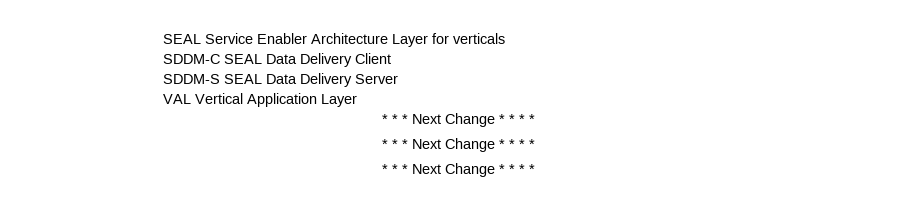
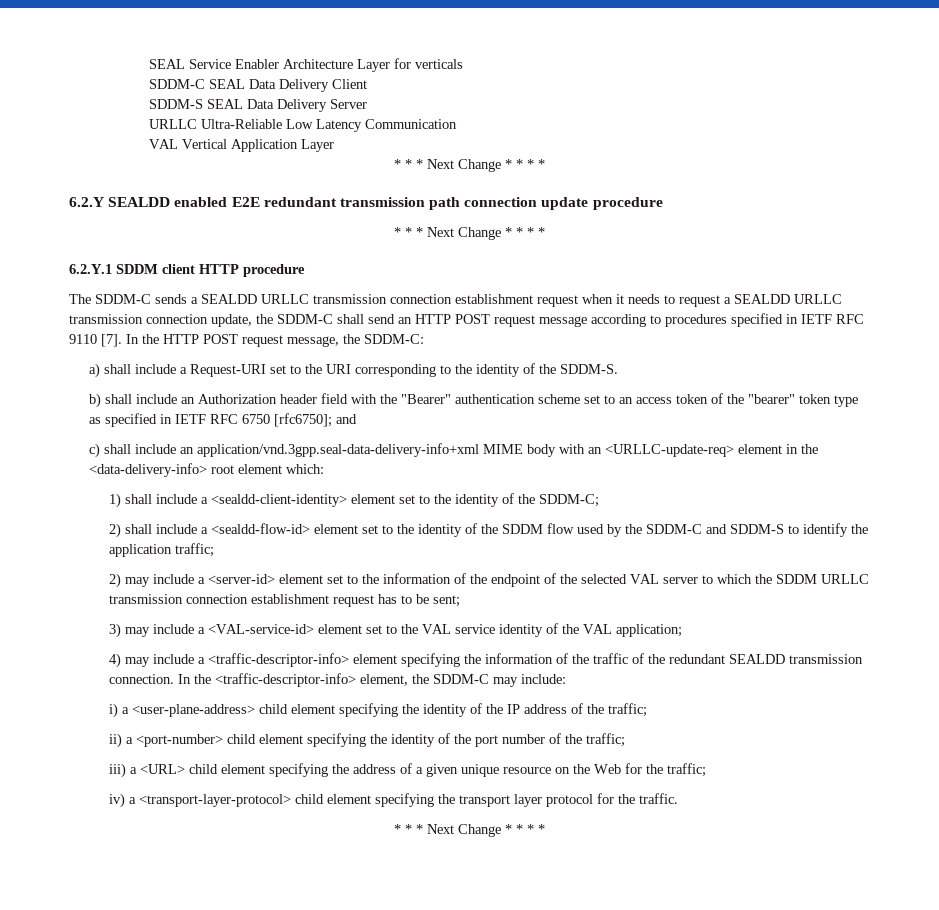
+ URLLC Ultra-Reliable Low Latency Communication
  VAL Vertical Application Layer
  * * * Next Change * * * *
+ 6.2.Y SEALDD enabled E2E redundant transmission path connection update procedure
  * * * Next Change * * * *
+ 6.2.Y.1 SDDM client HTTP procedure
+ The SDDM-C sends a SEALDD URLLC transmission connection establishment request when it needs to request a SEALDD URLLC transmission connection update, the SDDM-C shall send an HTTP POST request message according to procedures specified in IETF RFC 9110 [7]. In the HTTP POST request message, the SDDM-C:
+ a) shall include a Request-URI set to the URI corresponding to the identity of the SDDM-S.
+ b) shall include an Authorization header field with the "Bearer" authentication scheme set to an access token of the "bearer" token type as specified in IETF RFC 6750 [rfc6750]; and
+ c) shall include an application/vnd.3gpp.seal-data-delivery-info+xml MIME body with an <URLLC-update-req> element in the <data-delivery-info> root element which:
+ 1) shall include a <sealdd-client-identity> element set to the identity of the SDDM-C;
+ 2) shall include a <sealdd-flow-id> element set to the identity of the SDDM flow used by the SDDM-C and SDDM-S to identify the application traffic;
+ 2) may include a <server-id> element set to the information of the endpoint of the selected VAL server to which the SDDM URLLC transmission connection establishment request has to be sent;
+ 3) may include a <VAL-service-id> element set to the VAL service identity of the VAL application;
+ 4) may include a <traffic-descriptor-info> element specifying the information of the traffic of the redundant SEALDD transmission connection. In the <traffic-descriptor-info> element, the SDDM-C may include:
+ i) a <user-plane-address> child element specifying the identity of the IP address of the traffic;
+ ii) a <port-number> child element specifying the identity of the port number of the traffic;
+ iii) a <URL> child element specifying the address of a given unique resource on the Web for the traffic;
+ iv) a <transport-layer-protocol> child element specifying the transport layer protocol for the traffic.

